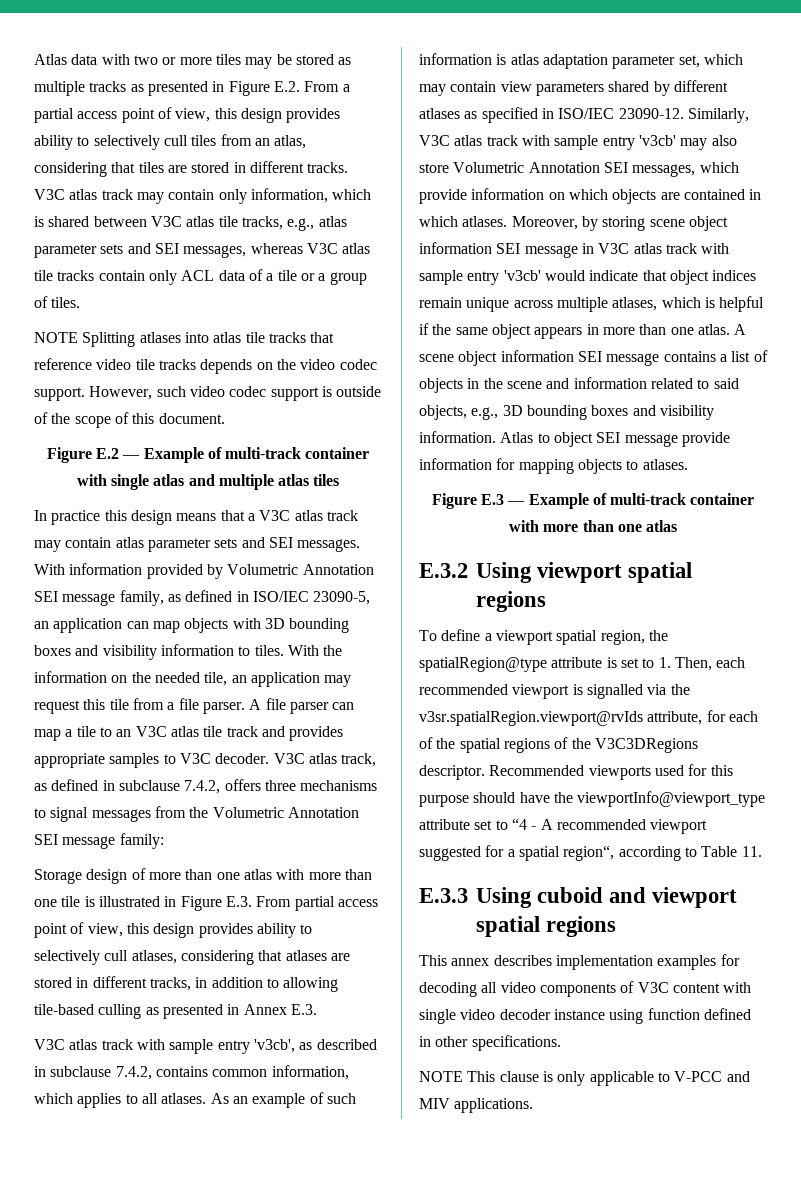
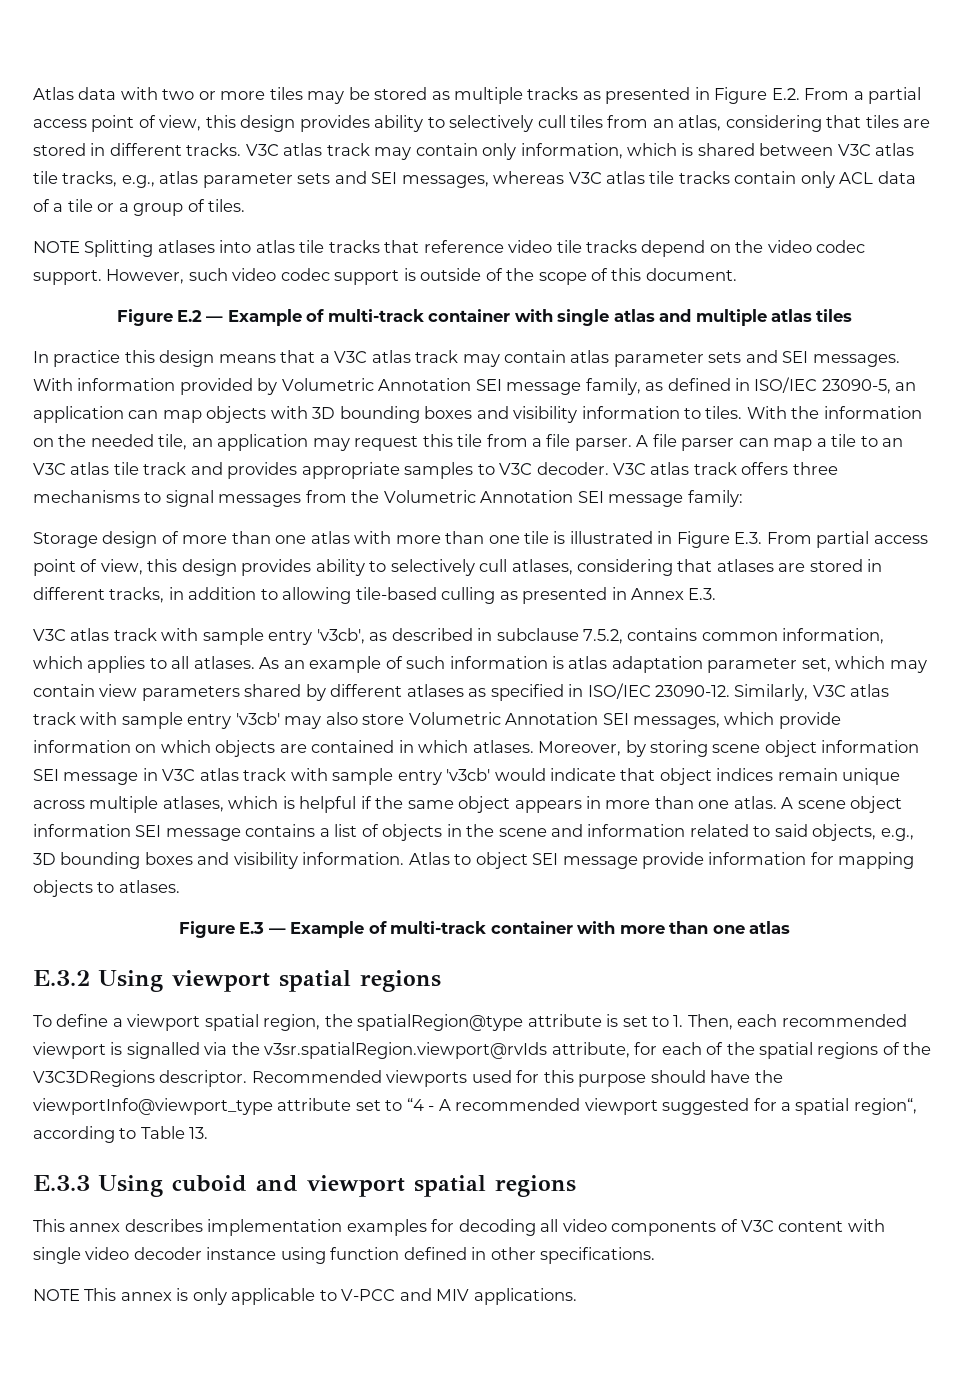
- NOTE Splitting atlases into atlas tile tracks that reference video tile tracks depends on the video codec support.
+ NOTE Splitting atlases into atlas tile tracks that reference video tile tracks depend on the video codec support.
- V3C atlas track, as defined in subclause 7.4.2, offers three mechanisms to signal messages from the Volumetric Annotation SEI message family:
+ V3C atlas track offers three mechanisms to signal messages from the Volumetric Annotation SEI message family:
- V3C atlas track with sample entry 'v3cb', as described in subclause 7.4.2, contains common information, which applies to all atlases.
+ V3C atlas track with sample entry 'v3cb', as described in subclause 7.5.2, contains common information, which applies to all atlases.
- Recommended viewports used for this purpose should have the viewportInfo@viewport_type attribute set to “4 - A recommended viewport suggested for a spatial region“, according to Table 11.
+ Recommended viewports used for this purpose should have the viewportInfo@viewport_type attribute set to “4 - A recommended viewport suggested for a spatial region“, according to Table 13.
- NOTE This clause is only applicable to V-PCC and MIV applications.
+ NOTE This annex is only applicable to V-PCC and MIV applications.

